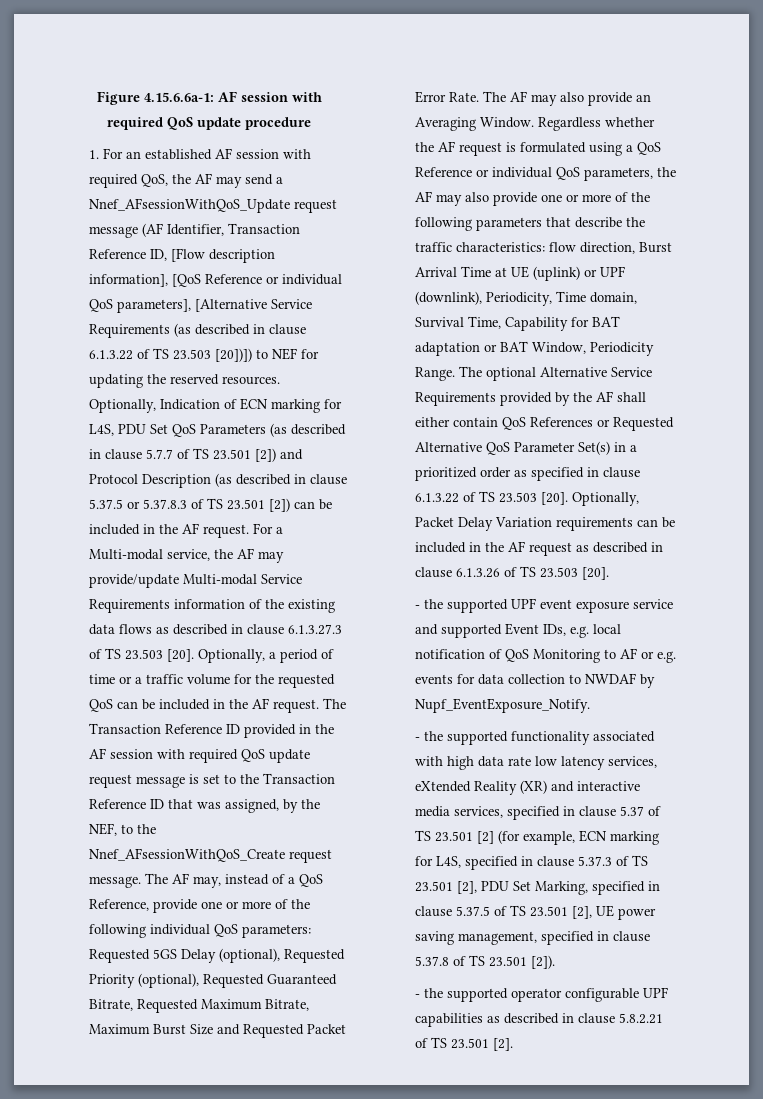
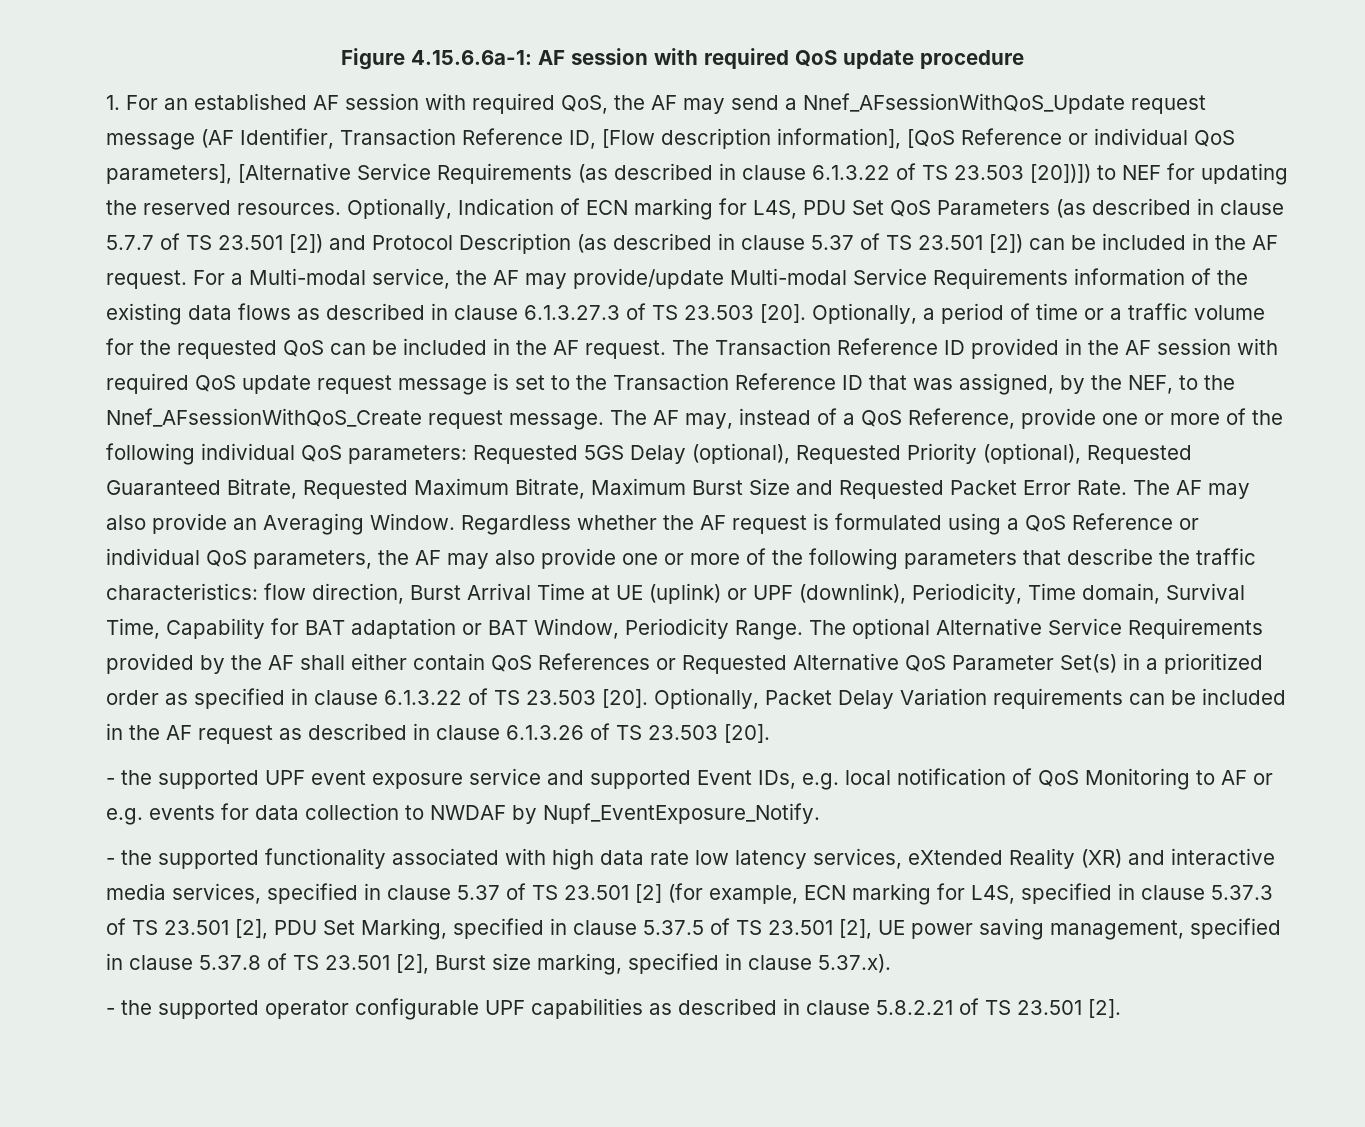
- Optionally, Indication of ECN marking for L4S, PDU Set QoS Parameters (as described in clause 5.7.7 of TS 23.501 [2]) and Protocol Description (as described in clause 5.37.5 or 5.37.8.3 of TS 23.501 [2]) can be included in the AF request.
+ Optionally, Indication of ECN marking for L4S, PDU Set QoS Parameters (as described in clause 5.7.7 of TS 23.501 [2]) and Protocol Description (as described in clause 5.37 of TS 23.501 [2]) can be included in the AF request.
- - the supported functionality associated with high data rate low latency services, eXtended Reality (XR) and interactive media services, specified in clause 5.37 of TS 23.501 [2] (for example, ECN marking for L4S, specified in clause 5.37.3 of TS 23.501 [2], PDU Set Marking, specified in clause 5.37.5 of TS 23.501 [2], UE power saving management, specified in clause 5.37.8 of TS 23.501 [2]).
+ - the supported functionality associated with high data rate low latency services, eXtended Reality (XR) and interactive media services, specified in clause 5.37 of TS 23.501 [2] (for example, ECN marking for L4S, specified in clause 5.37.3 of TS 23.501 [2], PDU Set Marking, specified in clause 5.37.5 of TS 23.501 [2], UE power saving management, specified in clause 5.37.8 of TS 23.501 [2], Burst size marking, specified in clause 5.37.x).

